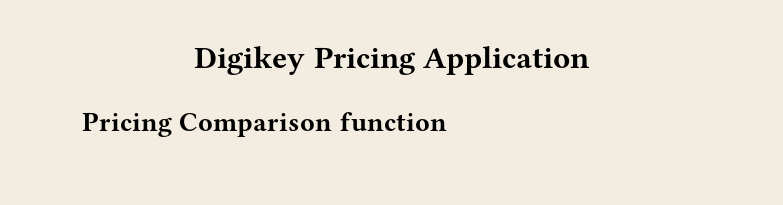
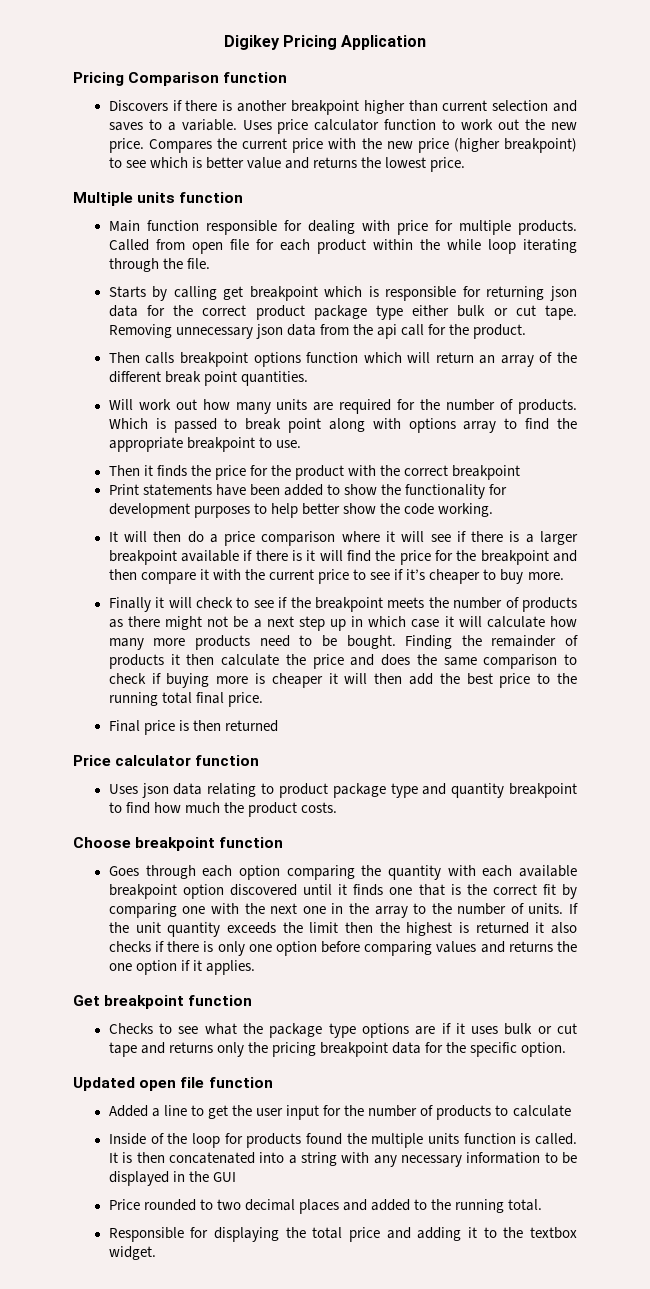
+ Discovers if there is another breakpoint higher than current selection and saves to a variable. Uses price calculator function to work out the new price. Compares the current price with the new price (higher breakpoint) to see which is better value and returns the lowest price.
+ Multiple units function
+ Main function responsible for dealing with price for multiple products. Called from open file for each product within the while loop iterating through the file.
+ Starts by calling get breakpoint which is responsible for returning json data for the correct product package type either bulk or cut tape. Removing unnecessary json data from the api call for the product.
+ Then calls breakpoint options function which will return an array of the different break point quantities.
+ Will work out how many units are required for the number of products. Which is passed to break point along with options array to find the appropriate breakpoint to use.
+ Then it finds the price for the product with the correct breakpoint
+ Print statements have been added to show the functionality for development purposes to help better show the code working.
+ It will then do a price comparison where it will see if there is a larger breakpoint available if there is it will find the price for the breakpoint and then compare it with the current price to see if it’s cheaper to buy more.
+ Finally it will check to see if the breakpoint meets the number of products as there might not be a next step up in which case it will calculate how many more products need to be bought. Finding the remainder of products it then calculate the price and does the same comparison to check if buying more is cheaper it will then add the best price to the running total final price.
+ Final price is then returned
+ Price calculator function
+ Uses json data relating to product package type and quantity breakpoint to find how much the product costs.
+ Choose breakpoint function
+ Goes through each option comparing the quantity with each available breakpoint option discovered until it finds one that is the correct fit by comparing one with the next one in the array to the number of units. If the unit quantity exceeds the limit then the highest is returned it also checks if there is only one option before comparing values and returns the one option if it applies.
+ Get breakpoint function
+ Checks to see what the package type options are if it uses bulk or cut tape and returns only the pricing breakpoint data for the specific option.
+ Updated open file function
+ Added a line to get the user input for the number of products to calculate
+ Inside of the loop for products found the multiple units function is called. It is then concatenated into a string with any necessary information to be displayed in the GUI
+ Price rounded to two decimal places and added to the running total.
+ Responsible for displaying the total price and adding it to the textbox widget.

